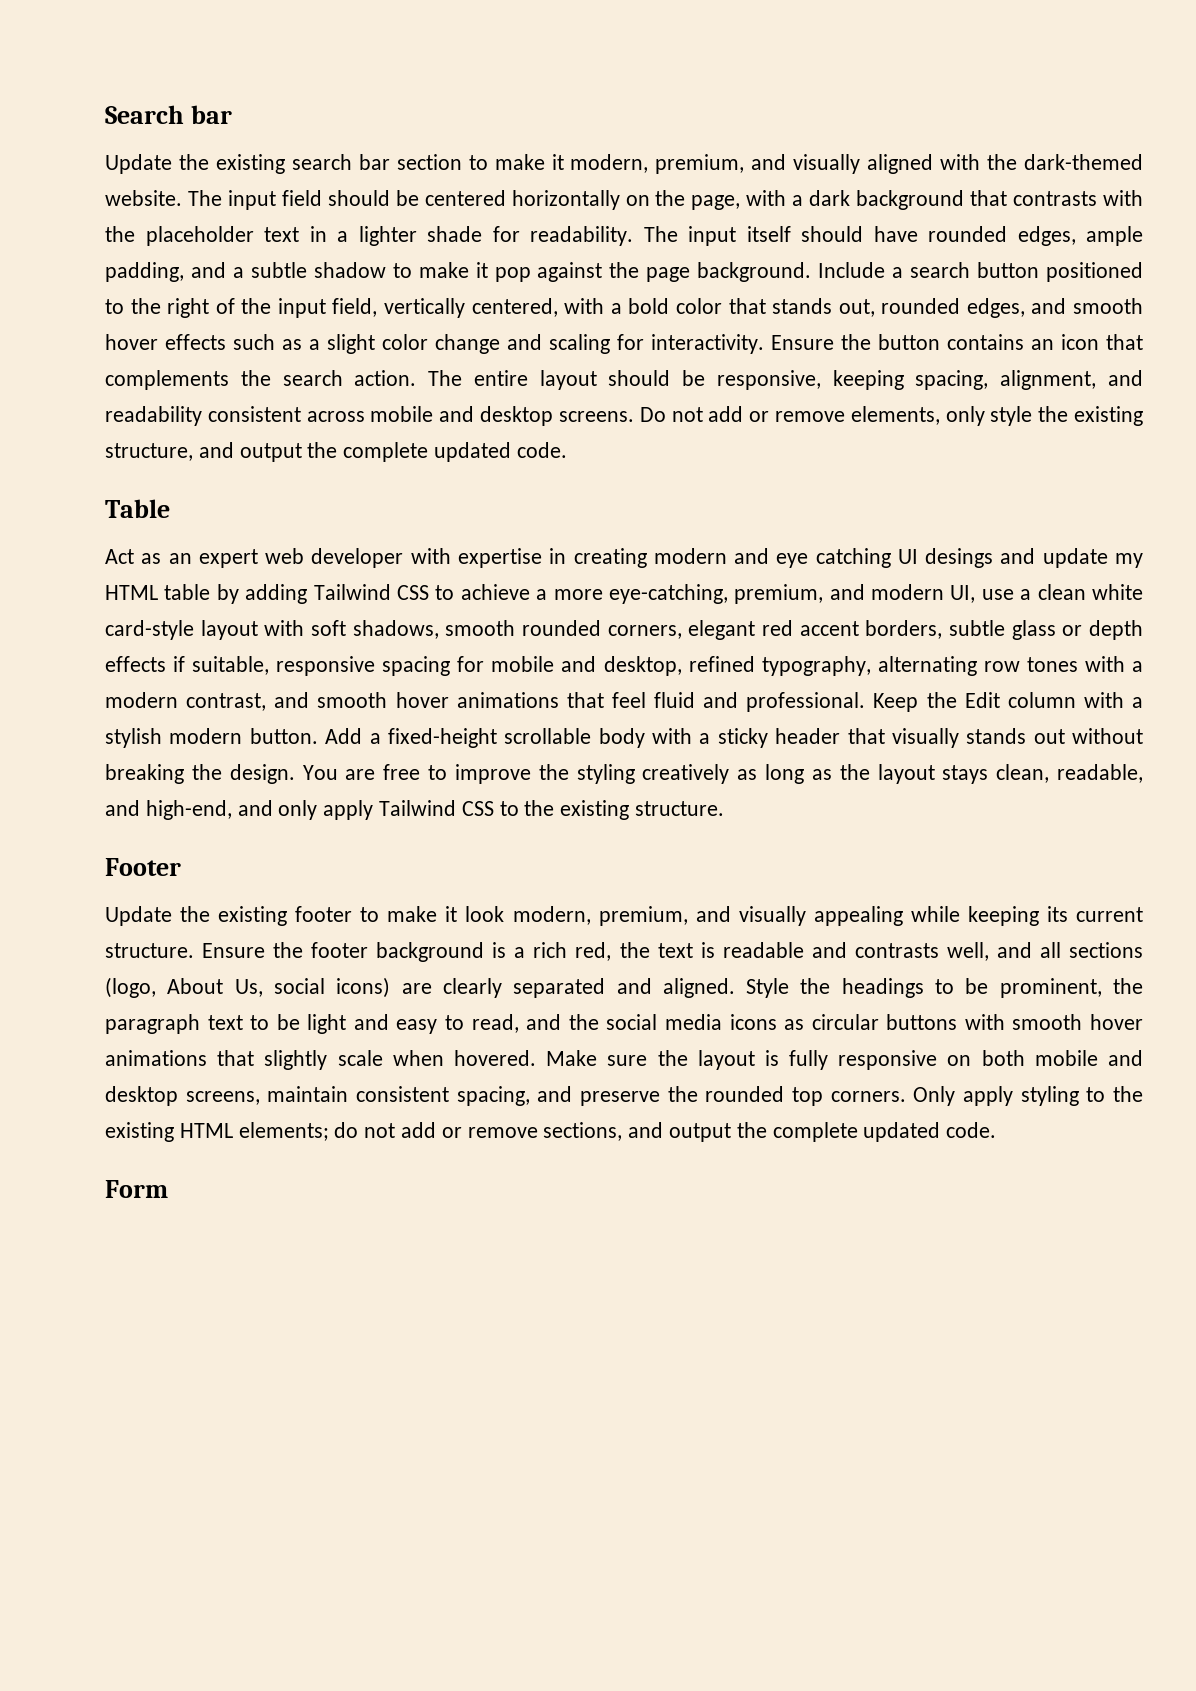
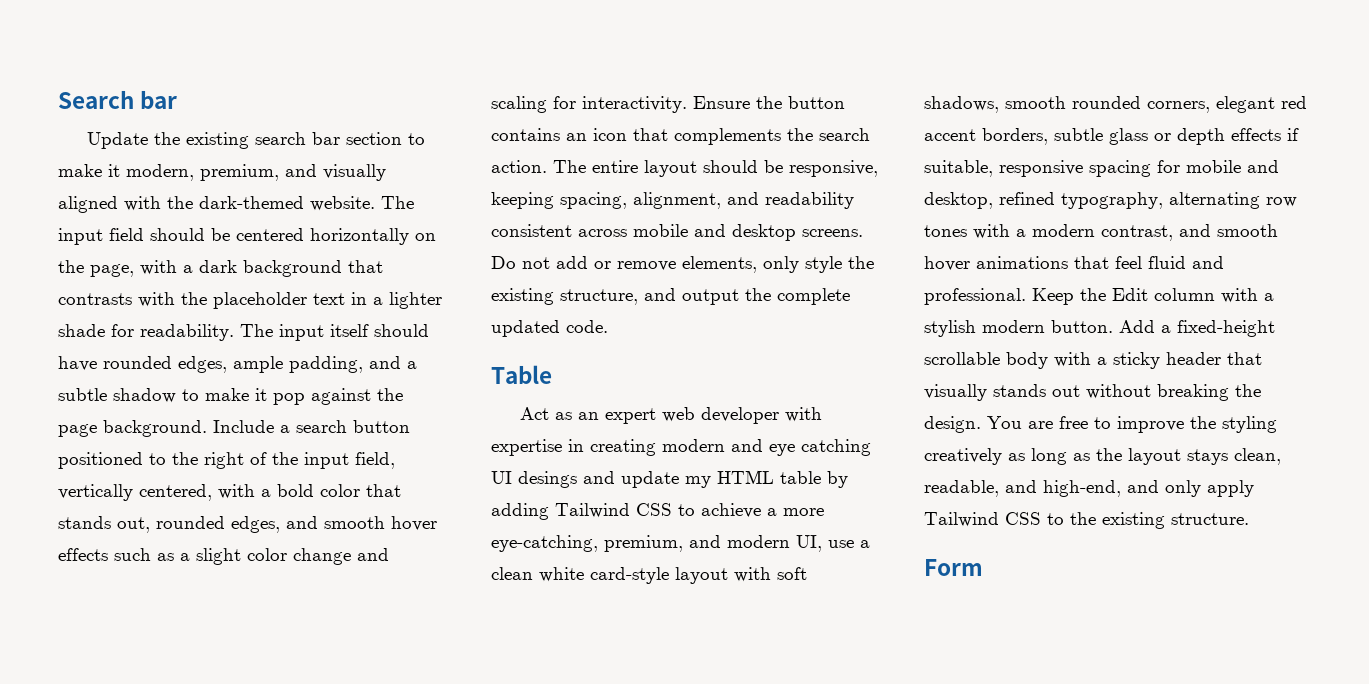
- Footer
- Update the existing footer to make it look modern, premium, and visually appealing while keeping its current structure. Ensure the footer background is a rich red, the text is readable and contrasts well, and all sections (logo, About Us, social icons) are clearly separated and aligned. Style the headings to be prominent, the paragraph text to be light and easy to read, and the social media icons as circular buttons with smooth hover animations that slightly scale when hovered. Make sure the layout is fully responsive on both mobile and desktop screens, maintain consistent spacing, and preserve the rounded top corners. Only apply styling to the existing HTML elements; do not add or remove sections, and output the complete updated code.

